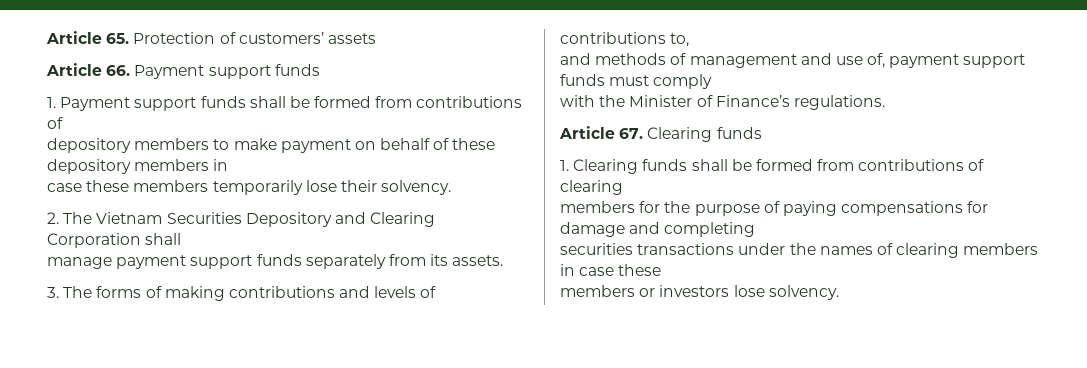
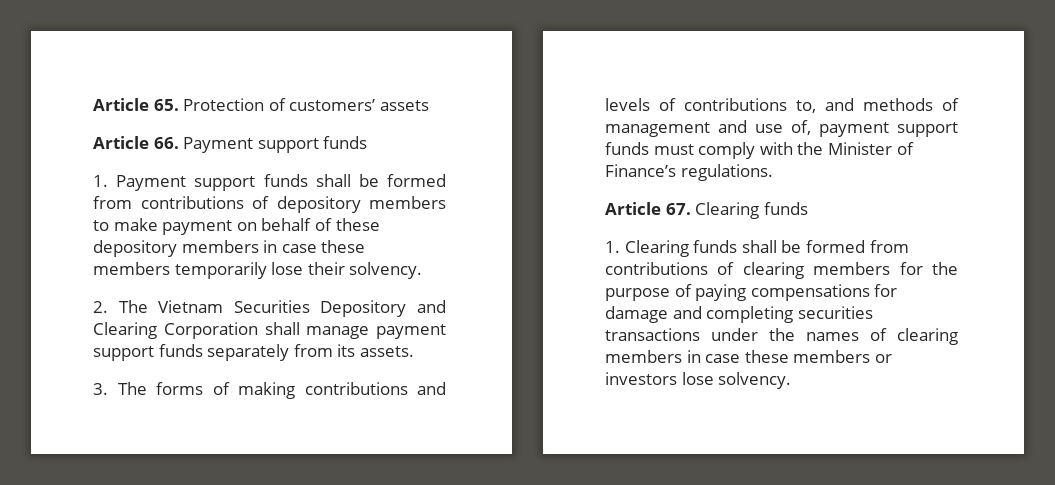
- 1. Payment support funds shall be formed from contributions of
- depository members to make payment on behalf of these depository members in
- case these members temporarily lose their solvency.
+ 1. Payment support funds shall be formed from contributions of depository members to make payment on behalf of these depository members in case these members temporarily lose their solvency.
- 2. The Vietnam Securities Depository and Clearing Corporation shall
- manage payment support funds separately from its assets.
+ 2. The Vietnam Securities Depository and Clearing Corporation shall manage payment support funds separately from its assets.
- 3. The forms of making contributions and levels of contributions to,
- and methods of management and use of, payment support funds must comply
- with the Minister of Finance’s regulations.
+ 3. The forms of making contributions and levels of contributions to, and methods of management and use of, payment support funds must comply with the Minister of Finance’s regulations.
- 1. Clearing funds shall be formed from contributions of clearing
- members for the purpose of paying compensations for damage and completing
- securities transactions under the names of clearing members in case these
- members or investors lose solvency.
+ 1. Clearing funds shall be formed from contributions of clearing members for the purpose of paying compensations for damage and completing securities transactions under the names of clearing members in case these members or investors lose solvency.

